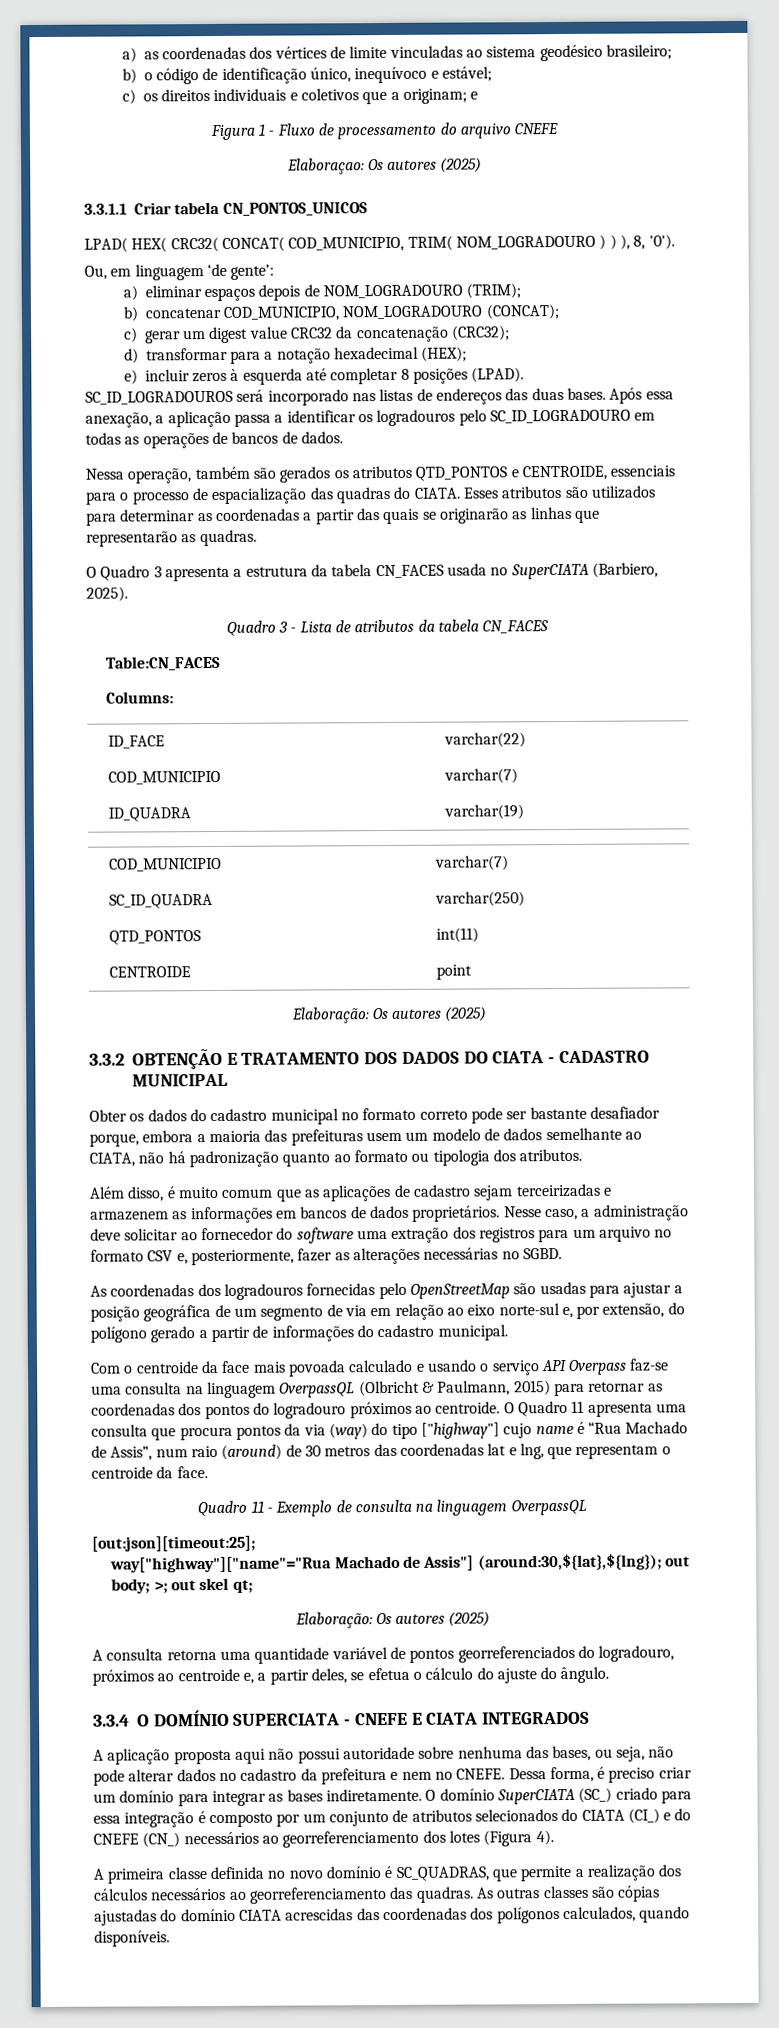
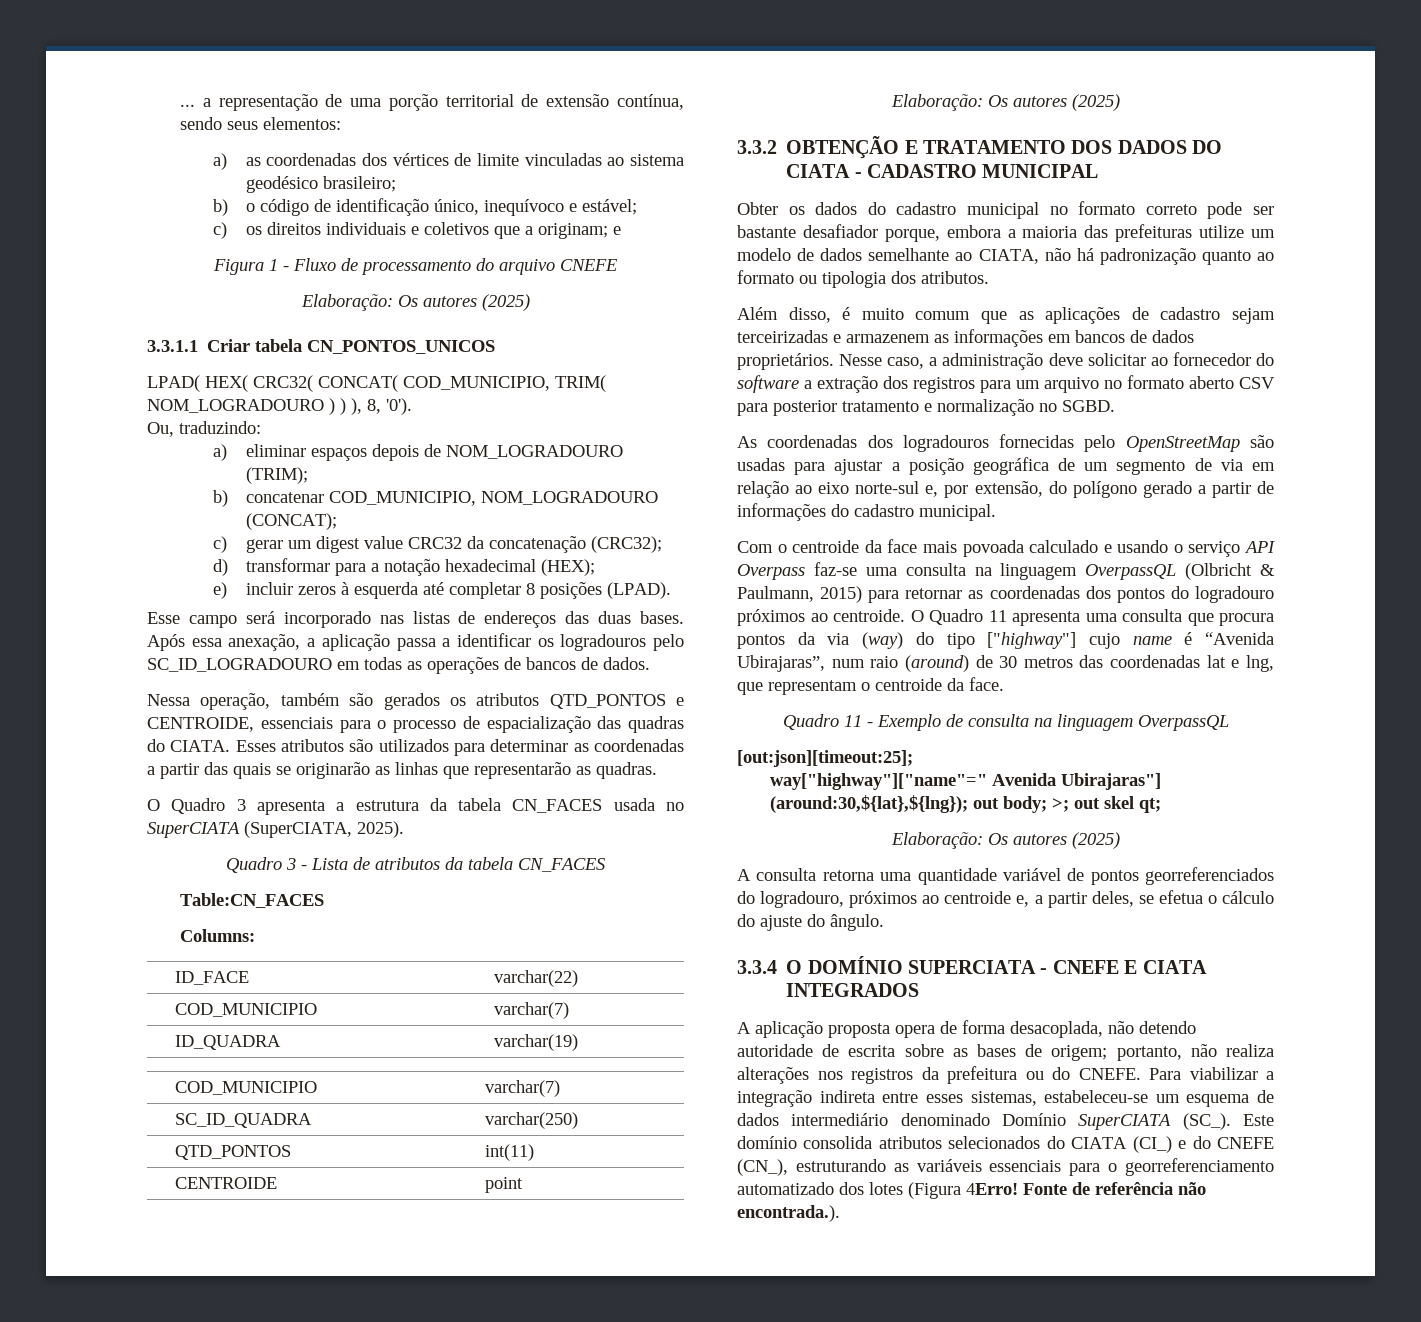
+ ... a representação de uma porção territorial de extensão contínua, sendo seus elementos:
  Figura 1 - Fluxo de processamento do arquivo CNEFE
- Elaboraçao: Os autores (2025)
+ Elaboração: Os autores (2025)
- Ou, em linguagem ‘de gente’:
+ Ou, traduzindo:
- SC_ID_LOGRADOUROS será incorporado nas listas de endereços das duas bases.
+ Esse campo será incorporado nas listas de endereços das duas bases.
- O Quadro 3 apresenta a estrutura da tabela CN_FACES usada no SuperCIATA (Barbiero, 2025).
+ O Quadro 3 apresenta a estrutura da tabela CN_FACES usada no SuperCIATA (SuperCIATA, 2025).
- Obter os dados do cadastro municipal no formato correto pode ser bastante desafiador porque, embora a maioria das prefeituras usem um modelo de dados semelhante ao CIATA, não há padronização quanto ao formato ou tipologia dos atributos.
+ Obter os dados do cadastro municipal no formato correto pode ser bastante desafiador porque, embora a maioria das prefeituras utilize um modelo de dados semelhante ao CIATA, não há padronização quanto ao formato ou tipologia dos atributos.
- Nesse caso, a administração deve solicitar ao fornecedor do software uma extração dos registros para um arquivo no formato CSV e, posteriormente, fazer as alterações necessárias no SGBD.
+ Nesse caso, a administração deve solicitar ao fornecedor do software a extração dos registros para um arquivo no formato aberto CSV para posterior tratamento e normalização no SGBD.
- O Quadro 11 apresenta uma consulta que procura pontos da via (way) do tipo ["highway"] cujo name é “Rua Machado de Assis”, num raio (around) de 30 metros das coordenadas lat e lng, que representam o centroide da face.
+ O Quadro 11 apresenta uma consulta que procura pontos da via (way) do tipo ["highway"] cujo name é “Avenida Ubirajaras”, num raio (around) de 30 metros das coordenadas lat e lng, que representam o centroide da face.
- way["highway"]["name"="Rua Machado de Assis"] (around:30,${lat},${lng}); out body; >; out skel qt;
+ way["highway"]["name"=" Avenida Ubirajaras"] (around:30,${lat},${lng}); out body; >; out skel qt;
- A aplicação proposta aqui não possui autoridade sobre nenhuma das bases, ou seja, não pode alterar dados no cadastro da prefeitura e nem no CNEFE. Dessa forma, é preciso criar um domínio para integrar as bases indiretamente. O domínio SuperCIATA (SC_) criado para essa integração é composto por um conjunto de atributos selecionados do CIATA (CI_) e do CNEFE (CN_) necessários ao georreferenciamento dos lotes (Figura 4).
- A primeira classe definida no novo domínio é SC_QUADRAS, que permite a realização dos cálculos necessários ao georreferenciamento das quadras. As outras classes são cópias ajustadas do domínio CIATA acrescidas das coordenadas dos polígonos calculados, quando disponíveis.
+ A aplicação proposta opera de forma desacoplada, não detendo autoridade de escrita sobre as bases de origem; portanto, não realiza alterações nos registros da prefeitura ou do CNEFE. Para viabilizar a integração indireta entre esses sistemas, estabeleceu-se um esquema de dados intermediário denominado Domínio SuperCIATA (SC_). Este domínio consolida atributos selecionados do CIATA (CI_) e do CNEFE (CN_), estruturando as variáveis essenciais para o georreferenciamento automatizado dos lotes (Figura 4Erro! Fonte de referência não encontrada.).

